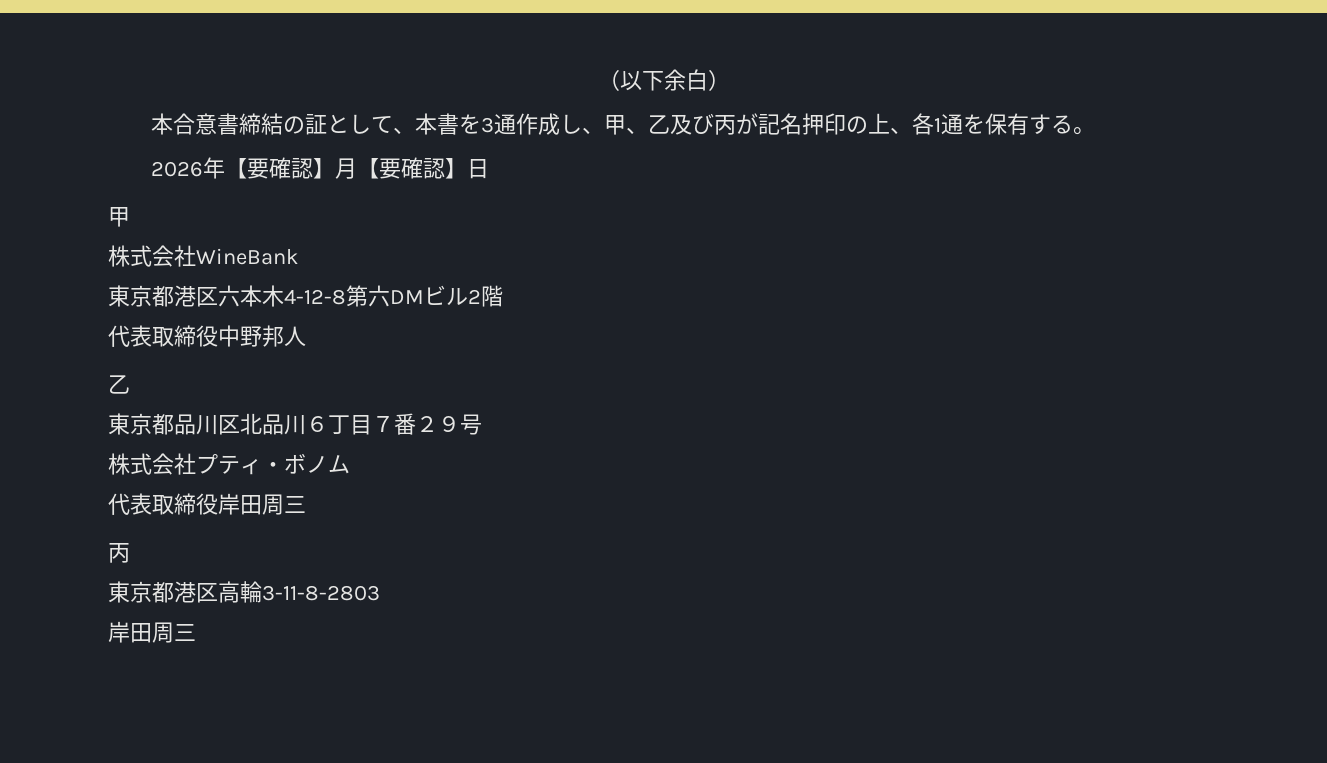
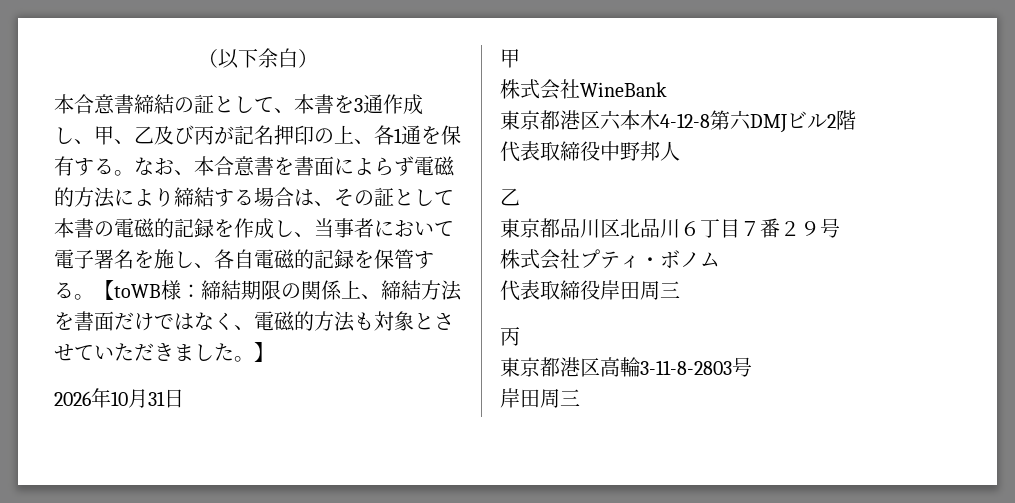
- 本合意書締結の証として、本書を3通作成し、甲、乙及び丙が記名押印の上、各1通を保有する。
- 2026年【要確認】月【要確認】日
+ 本合意書締結の証として、本書を3通作成し、甲、乙及び丙が記名押印の上、各1通を保有する。なお、本合意書を書面によらず電磁的方法により締結する場合は、その証として本書の電磁的記録を作成し、当事者において電子署名を施し、各自電磁的記録を保管する。【toWB様：締結期限の関係上、締結方法を書面だけではなく、電磁的方法も対象とさせていただきました。】
+ 2026年10月31日
- 東京都港区六本木4-12-8第六DMビル2階
+ 東京都港区六本木4-12-8第六DMJビル2階
- 東京都港区高輪3-11-8-2803
+ 東京都港区高輪3-11-8-2803号

